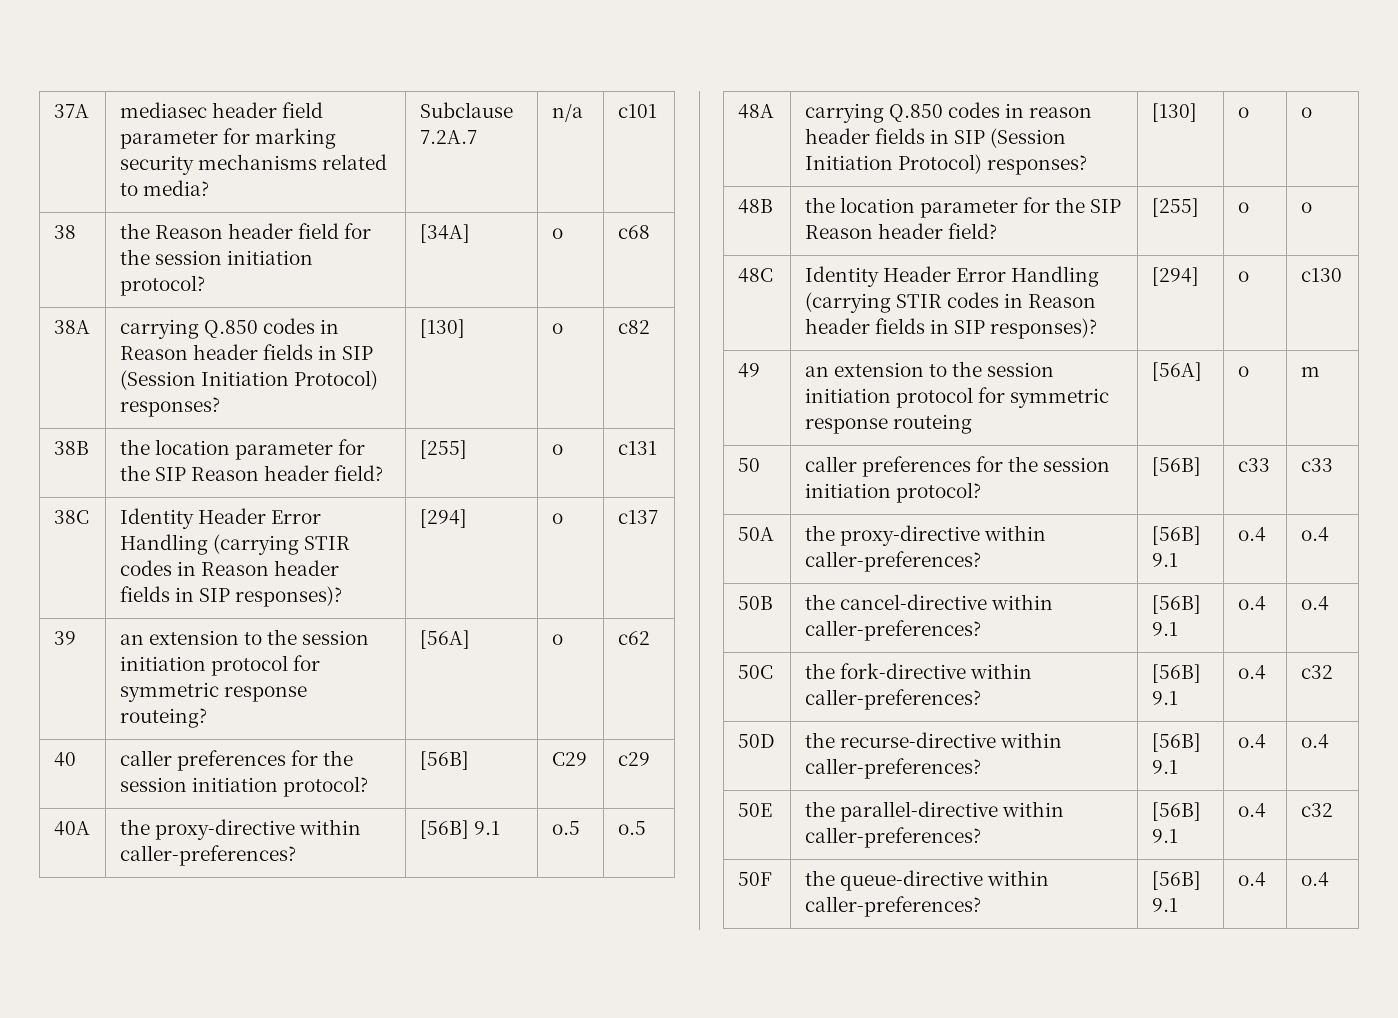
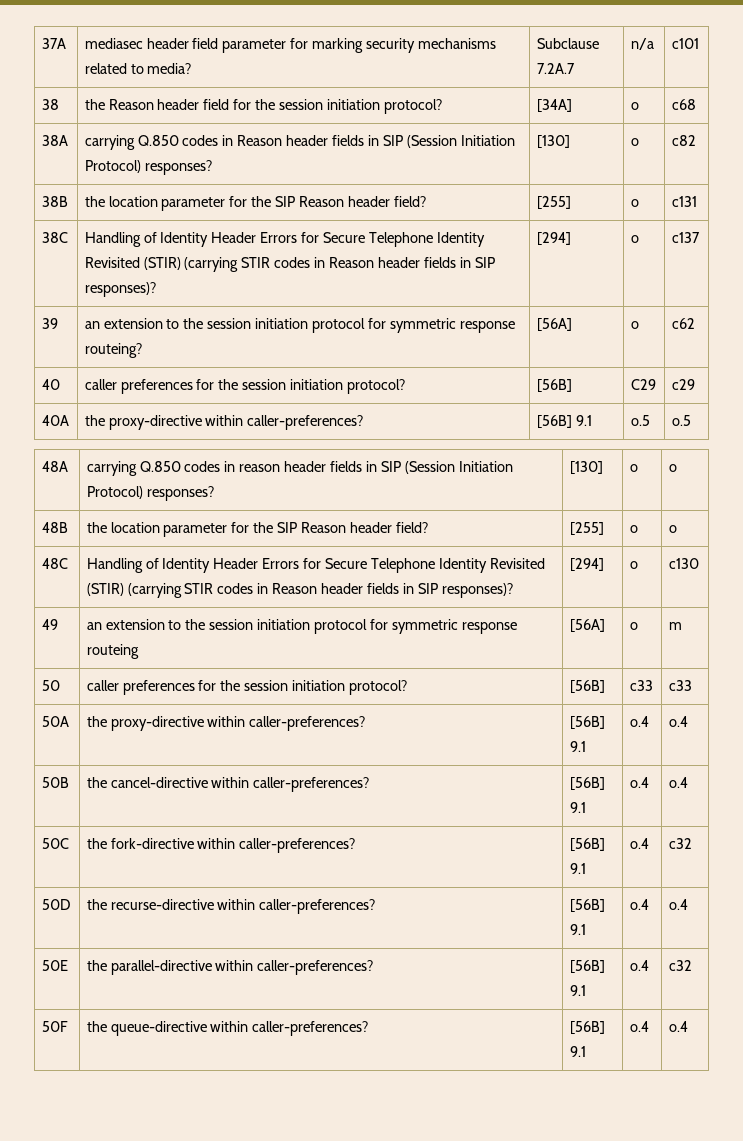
- 38C | Identity Header Error Handling (carrying STIR codes in Reason header fields in SIP responses)? | [294] | o | c137
+ 38C | Handling of Identity Header Errors for Secure Telephone Identity Revisited (STIR) (carrying STIR codes in Reason header fields in SIP responses)? | [294] | o | c137
- 48C | Identity Header Error Handling (carrying STIR codes in Reason header fields in SIP responses)? | [294] | o | c130
+ 48C | Handling of Identity Header Errors for Secure Telephone Identity Revisited (STIR) (carrying STIR codes in Reason header fields in SIP responses)? | [294] | o | c130

